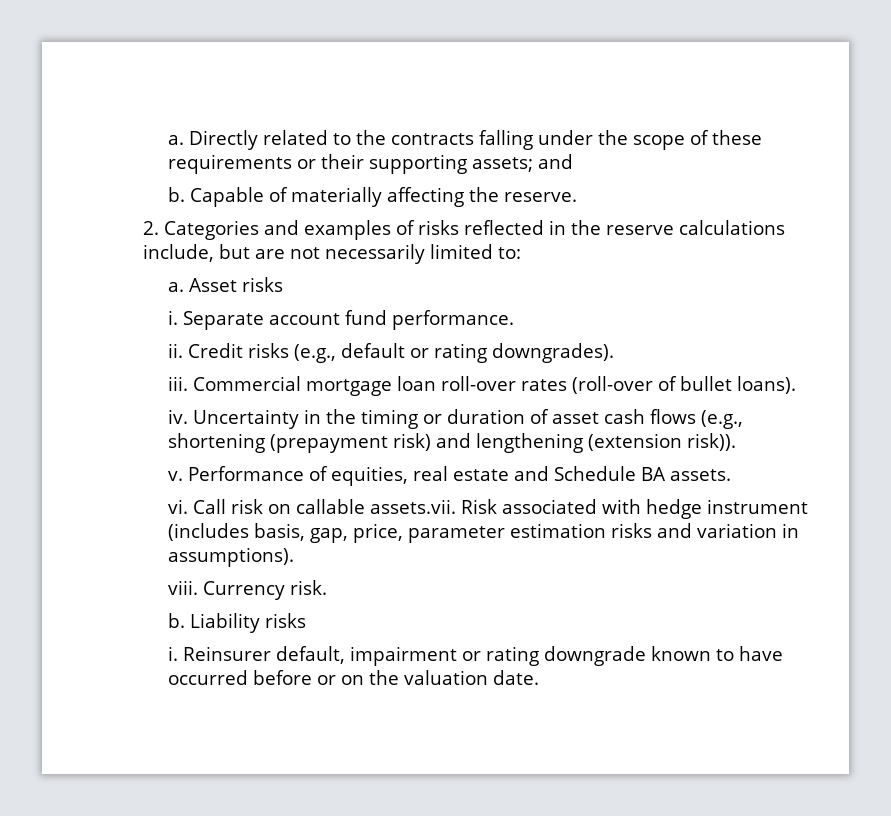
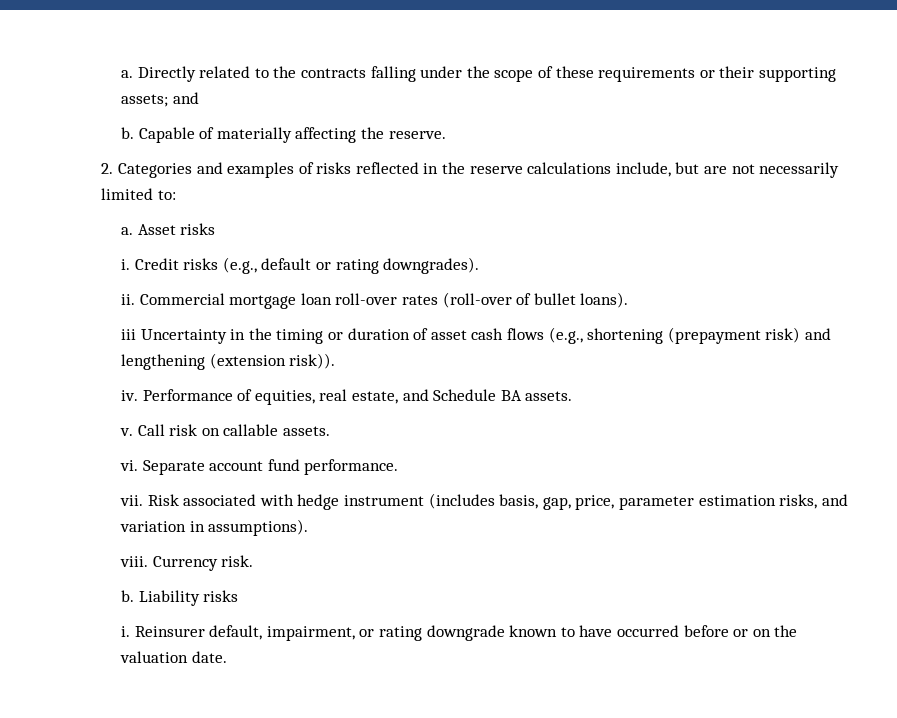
- Separate account fund performance.
- ii.
- iii.
+ ii.
- iv. Uncertainty in the timing or duration of asset cash flows (e.g., shortening (prepayment risk) and lengthening (extension risk)).
+ iii Uncertainty in the timing or duration of asset cash flows (e.g., shortening (prepayment risk) and lengthening (extension risk)).
- v.
+ iv.
- Performance of equities, real estate and Schedule BA assets.
+ Performance of equities, real estate, and Schedule BA assets.
- vi.
+ v.
- Call risk on callable assets.vii. Risk associated with hedge instrument (includes basis, gap, price, parameter estimation risks and variation in assumptions).
+ Call risk on callable assets.
+ vi. Separate account fund performance.
+ vii. Risk associated with hedge instrument (includes basis, gap, price, parameter estimation risks, and variation in assumptions).
- Reinsurer default, impairment or rating downgrade known to have occurred before or on the valuation date.
+ Reinsurer default, impairment, or rating downgrade known to have occurred before or on the valuation date.

